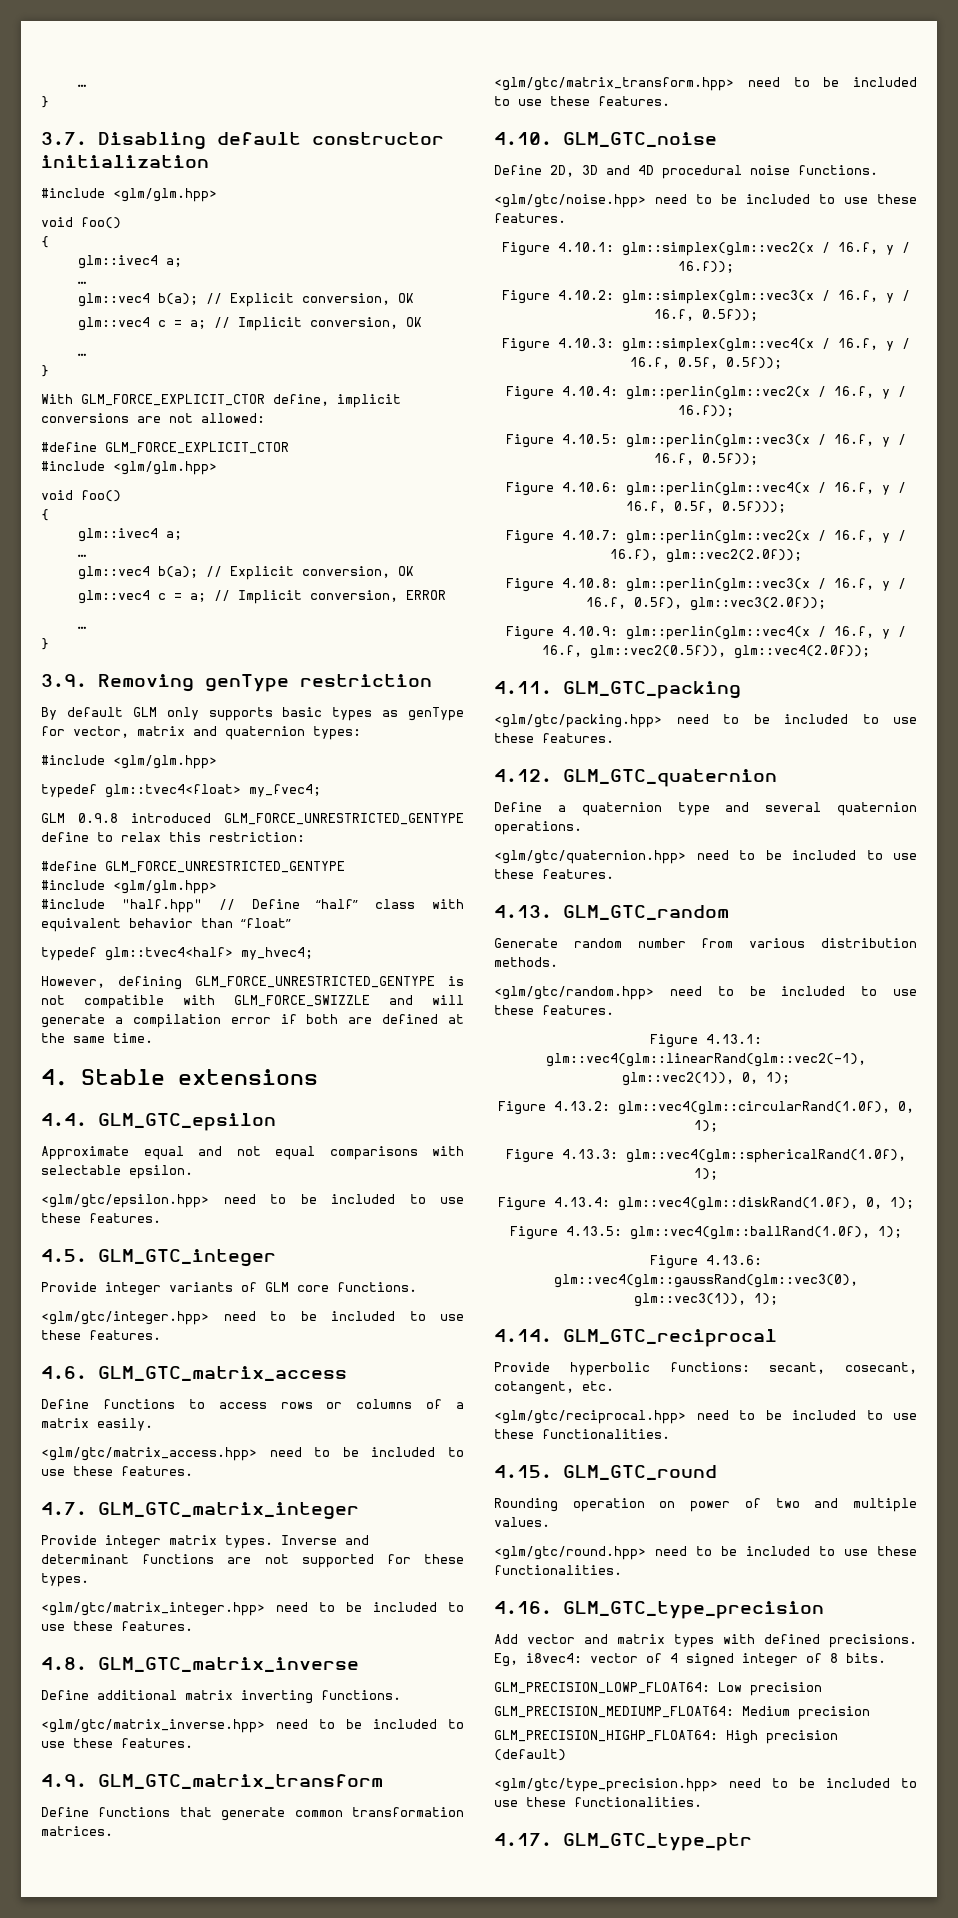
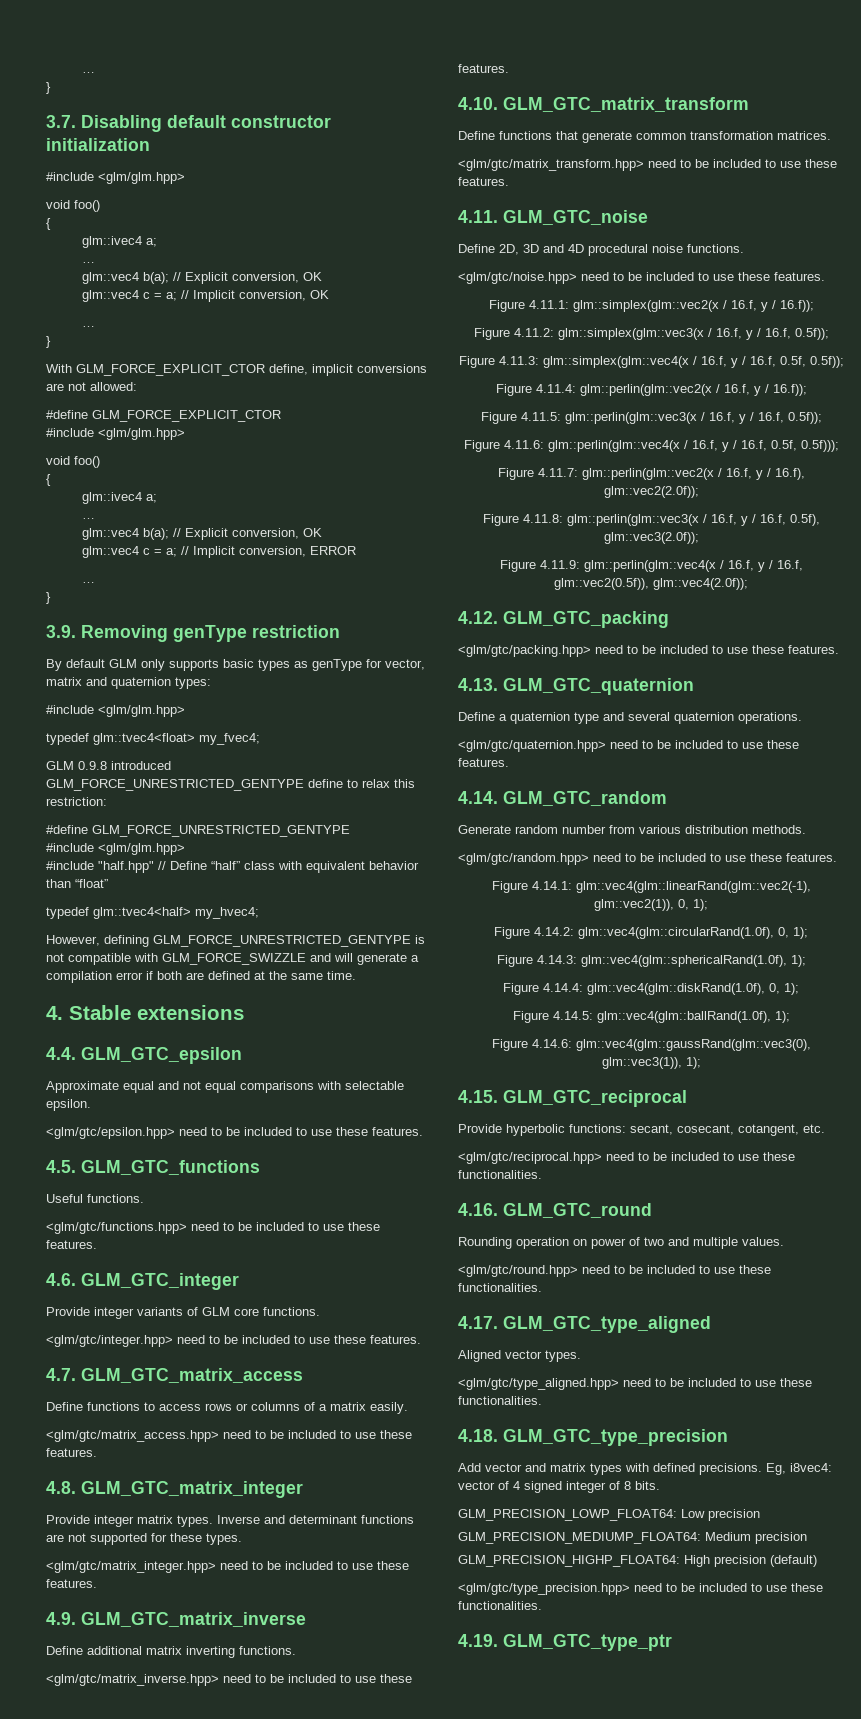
- 4.5. GLM_GTC_integer
+ 4.5. GLM_GTC_functions
+ Useful functions.
+ <glm/gtc/functions.hpp> need to be included to use these features.
+ 4.6. GLM_GTC_integer
- 4.6. GLM_GTC_matrix_access
+ 4.7. GLM_GTC_matrix_access
- 4.7. GLM_GTC_matrix_integer
+ 4.8. GLM_GTC_matrix_integer
- 4.8. GLM_GTC_matrix_inverse
+ 4.9. GLM_GTC_matrix_inverse
- 4.9. GLM_GTC_matrix_transform
+ 4.10. GLM_GTC_matrix_transform
- 4.10. GLM_GTC_noise
+ 4.11. GLM_GTC_noise
- Figure 4.10.1: glm::simplex(glm::vec2(x / 16.f, y / 16.f));
+ Figure 4.11.1: glm::simplex(glm::vec2(x / 16.f, y / 16.f));
- Figure 4.10.2: glm::simplex(glm::vec3(x / 16.f, y / 16.f, 0.5f));
+ Figure 4.11.2: glm::simplex(glm::vec3(x / 16.f, y / 16.f, 0.5f));
- Figure 4.10.3: glm::simplex(glm::vec4(x / 16.f, y / 16.f, 0.5f, 0.5f));
+ Figure 4.11.3: glm::simplex(glm::vec4(x / 16.f, y / 16.f, 0.5f, 0.5f));
- Figure 4.10.4: glm::perlin(glm::vec2(x / 16.f, y / 16.f));
+ Figure 4.11.4: glm::perlin(glm::vec2(x / 16.f, y / 16.f));
- Figure 4.10.5: glm::perlin(glm::vec3(x / 16.f, y / 16.f, 0.5f));
+ Figure 4.11.5: glm::perlin(glm::vec3(x / 16.f, y / 16.f, 0.5f));
- Figure 4.10.6: glm::perlin(glm::vec4(x / 16.f, y / 16.f, 0.5f, 0.5f)));
+ Figure 4.11.6: glm::perlin(glm::vec4(x / 16.f, y / 16.f, 0.5f, 0.5f)));
- Figure 4.10.7: glm::perlin(glm::vec2(x / 16.f, y / 16.f), glm::vec2(2.0f));
+ Figure 4.11.7: glm::perlin(glm::vec2(x / 16.f, y / 16.f), glm::vec2(2.0f));
- Figure 4.10.8: glm::perlin(glm::vec3(x / 16.f, y / 16.f, 0.5f), glm::vec3(2.0f));
+ Figure 4.11.8: glm::perlin(glm::vec3(x / 16.f, y / 16.f, 0.5f), glm::vec3(2.0f));
- Figure 4.10.9: glm::perlin(glm::vec4(x / 16.f, y / 16.f, glm::vec2(0.5f)), glm::vec4(2.0f));
+ Figure 4.11.9: glm::perlin(glm::vec4(x / 16.f, y / 16.f, glm::vec2(0.5f)), glm::vec4(2.0f));
- 4.11. GLM_GTC_packing
+ 4.12. GLM_GTC_packing
- 4.12. GLM_GTC_quaternion
+ 4.13. GLM_GTC_quaternion
- 4.13. GLM_GTC_random
+ 4.14. GLM_GTC_random
- Figure 4.13.1: glm::vec4(glm::linearRand(glm::vec2(-1), glm::vec2(1)), 0, 1);
+ Figure 4.14.1: glm::vec4(glm::linearRand(glm::vec2(-1), glm::vec2(1)), 0, 1);
- Figure 4.13.2: glm::vec4(glm::circularRand(1.0f), 0, 1);
+ Figure 4.14.2: glm::vec4(glm::circularRand(1.0f), 0, 1);
- Figure 4.13.3: glm::vec4(glm::sphericalRand(1.0f), 1);
+ Figure 4.14.3: glm::vec4(glm::sphericalRand(1.0f), 1);
- Figure 4.13.4: glm::vec4(glm::diskRand(1.0f), 0, 1);
+ Figure 4.14.4: glm::vec4(glm::diskRand(1.0f), 0, 1);
- Figure 4.13.5: glm::vec4(glm::ballRand(1.0f), 1);
+ Figure 4.14.5: glm::vec4(glm::ballRand(1.0f), 1);
- Figure 4.13.6: glm::vec4(glm::gaussRand(glm::vec3(0), glm::vec3(1)), 1);
+ Figure 4.14.6: glm::vec4(glm::gaussRand(glm::vec3(0), glm::vec3(1)), 1);
- 4.14. GLM_GTC_reciprocal
+ 4.15. GLM_GTC_reciprocal
- 4.15. GLM_GTC_round
+ 4.16. GLM_GTC_round
- 4.16. GLM_GTC_type_precision
+ 4.17. GLM_GTC_type_aligned
+ Aligned vector types.
+ <glm/gtc/type_aligned.hpp> need to be included to use these functionalities.
+ 4.18. GLM_GTC_type_precision
- 4.17. GLM_GTC_type_ptr
+ 4.19. GLM_GTC_type_ptr

